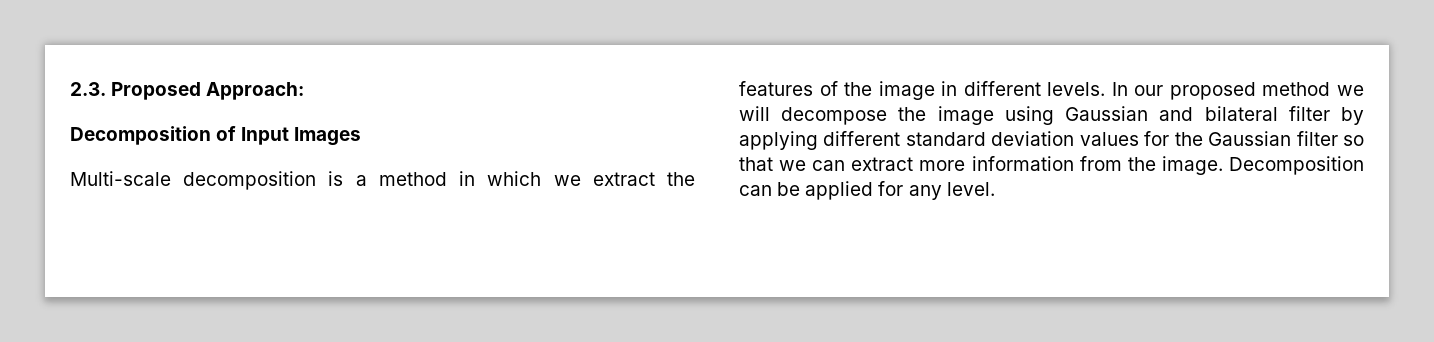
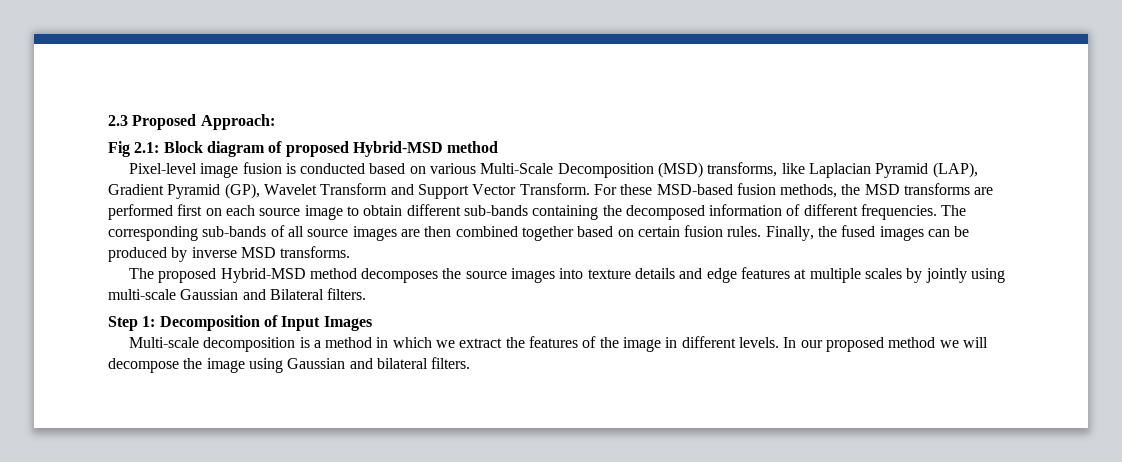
- 2.3. Proposed Approach:
+ 2.3 Proposed Approach:
- Decomposition of Input Images
+ Fig 2.1: Block diagram of proposed Hybrid-MSD method
+ Pixel-level image fusion is conducted based on various Multi-Scale Decomposition (MSD) transforms, like Laplacian Pyramid (LAP), Gradient Pyramid (GP), Wavelet Transform and Support Vector Transform. For these MSD-based fusion methods, the MSD transforms are performed first on each source image to obtain different sub-bands containing the decomposed information of different frequencies. The corresponding sub-bands of all source images are then combined together based on certain fusion rules. Finally, the fused images can be produced by inverse MSD transforms.
+ The proposed Hybrid-MSD method decomposes the source images into texture details and edge features at multiple scales by jointly using multi-scale Gaussian and Bilateral filters.
+ Step 1: Decomposition of Input Images
- In our proposed method we will decompose the image using Gaussian and bilateral filter by applying different standard deviation values for the Gaussian filter so that we can extract more information from the image. Decomposition can be applied for any level.
+ In our proposed method we will decompose the image using Gaussian and bilateral filters.

